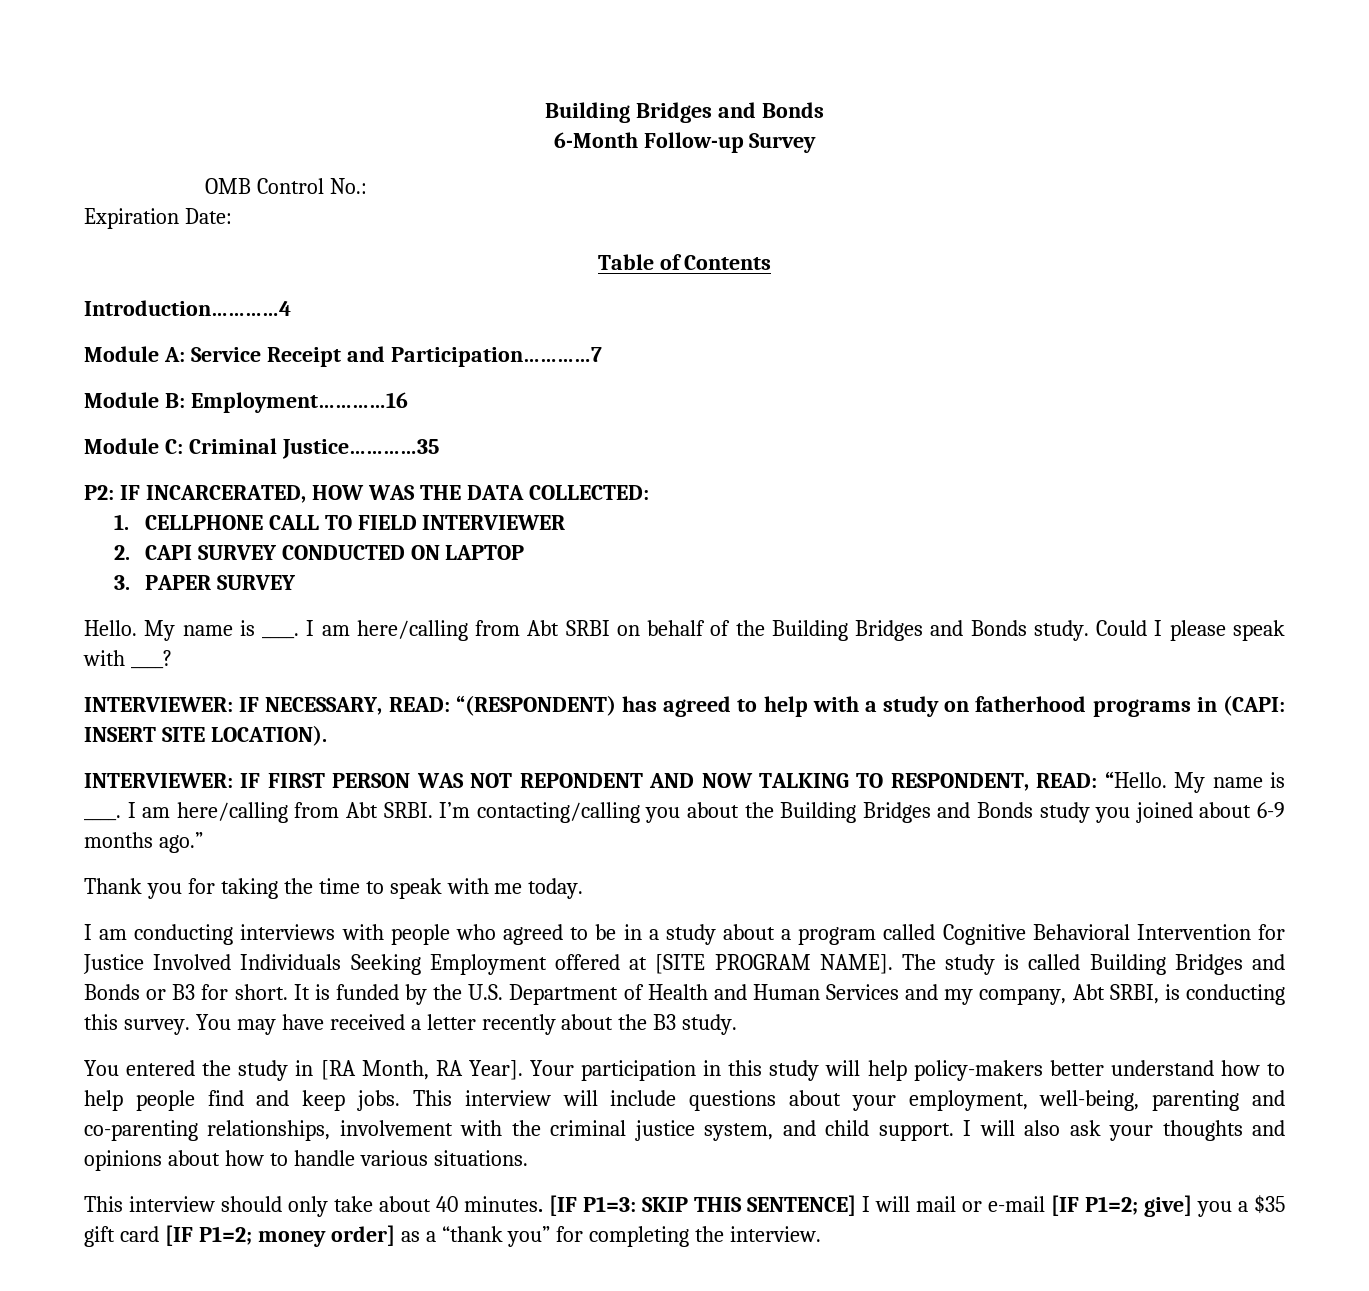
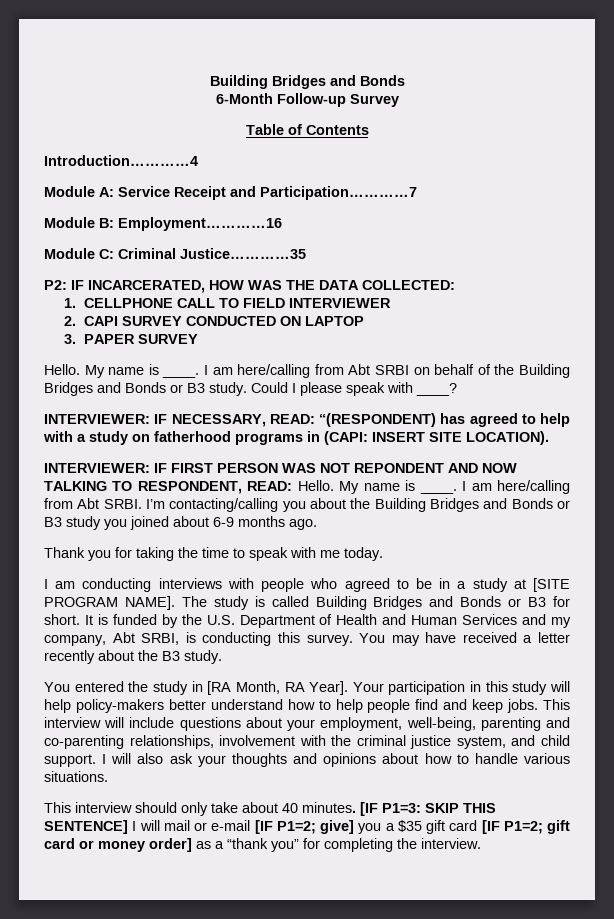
- OMB Control No.:
- Expiration Date:
- I am here/calling from Abt SRBI on behalf of the Building Bridges and Bonds study.
+ I am here/calling from Abt SRBI on behalf of the Building Bridges and Bonds or B3 study.
- INTERVIEWER: IF FIRST PERSON WAS NOT REPONDENT AND NOW TALKING TO RESPONDENT, READ: “Hello.
+ INTERVIEWER: IF FIRST PERSON WAS NOT REPONDENT AND NOW TALKING TO RESPONDENT, READ: Hello.
- I’m contacting/calling you about the Building Bridges and Bonds study you joined about 6-9 months ago.”
+ I’m contacting/calling you about the Building Bridges and Bonds or B3 study you joined about 6-9 months ago.
- I am conducting interviews with people who agreed to be in a study about a program called Cognitive Behavioral Intervention for Justice Involved Individuals Seeking Employment offered at [SITE PROGRAM NAME].
+ I am conducting interviews with people who agreed to be in a study at [SITE PROGRAM NAME].
- [IF P1=3: SKIP THIS SENTENCE] I will mail or e-mail [IF P1=2; give] you a $35 gift card [IF P1=2; money order] as a “thank you” for completing the interview.
+ [IF P1=3: SKIP THIS SENTENCE] I will mail or e-mail [IF P1=2; give] you a $35 gift card [IF P1=2; gift card or money order] as a “thank you” for completing the interview.

